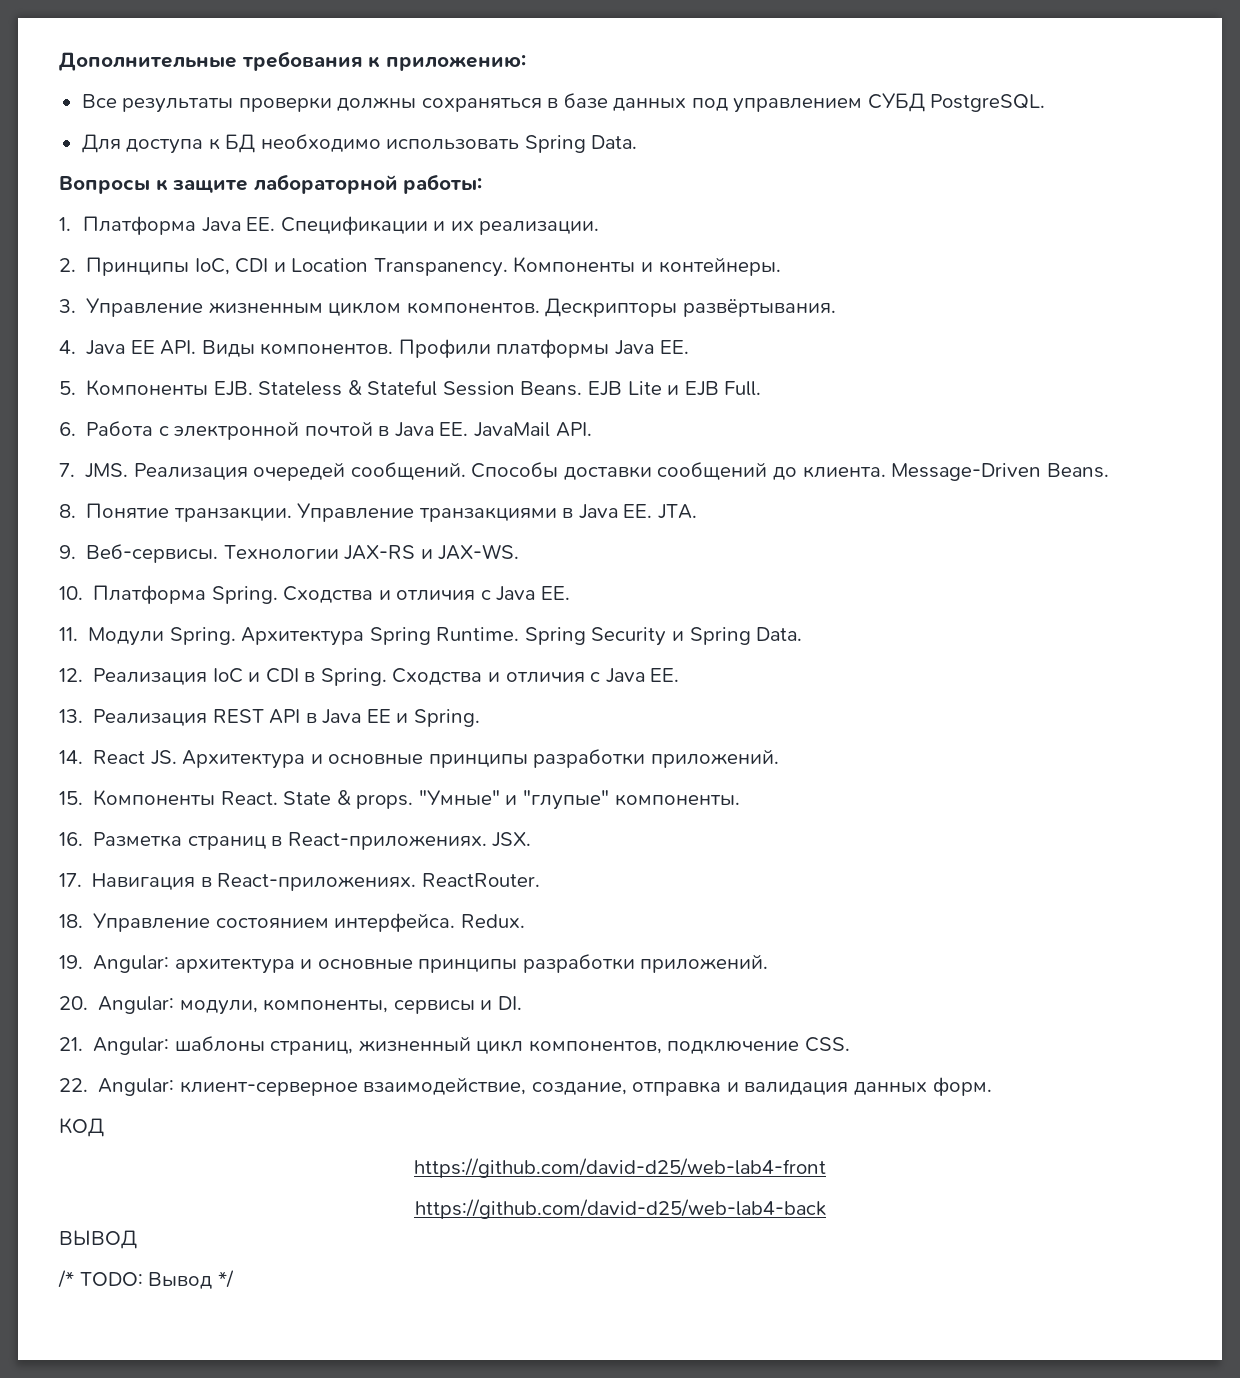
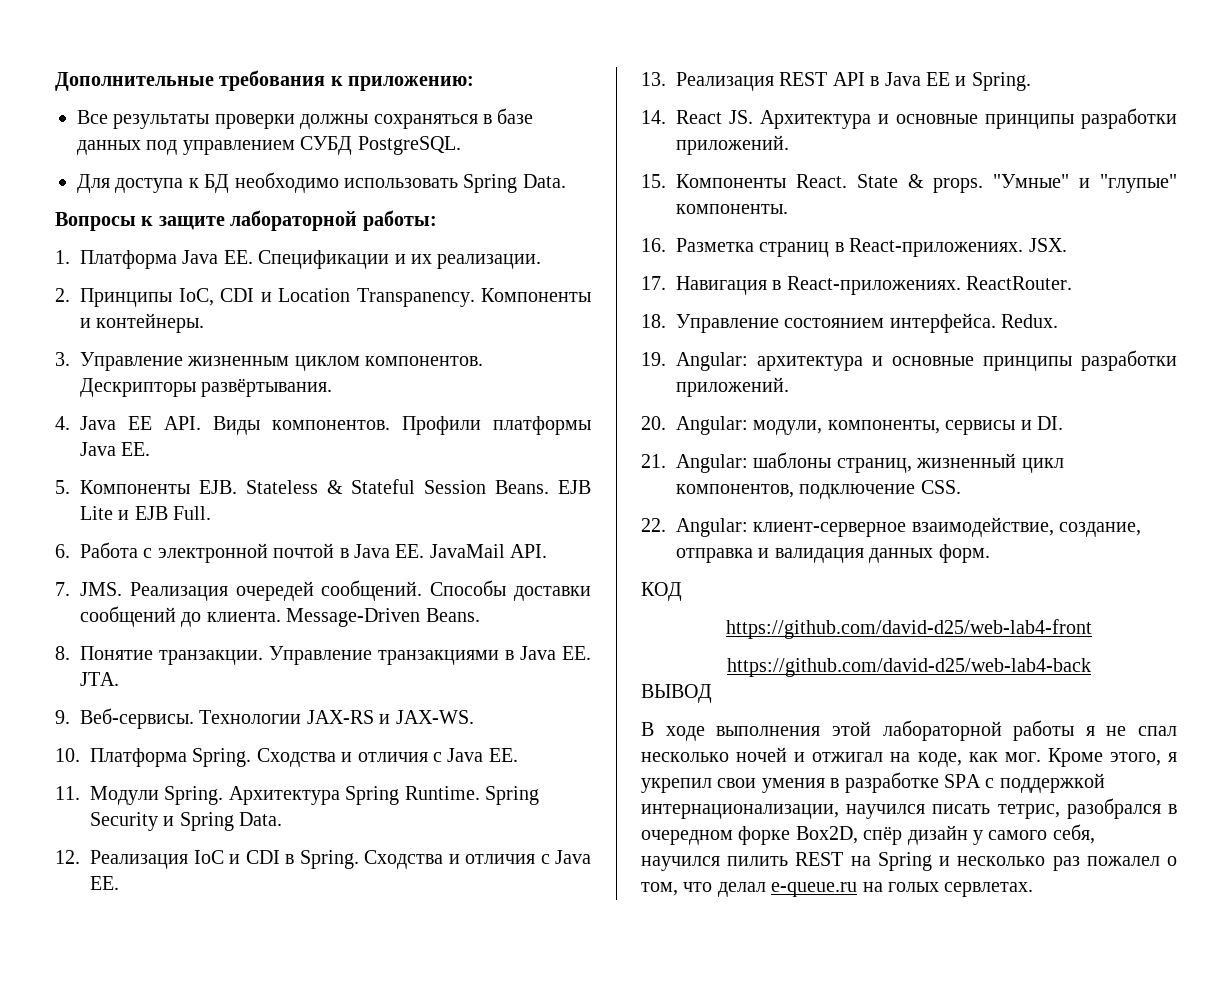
- /* TODO: Вывод */
+ В ходе выполнения этой лабораторной работы я не спал несколько ночей и отжигал на коде, как мог. Кроме этого, я укрепил свои умения в разработке SPA с поддержкой интернационализации, научился писать тетрис, разобрался в очередном форке Box2D, спёр дизайн у самого себя, научился пилить REST на Spring и несколько раз пожалел о том, что делал e-queue.ru на голых сервлетах.

